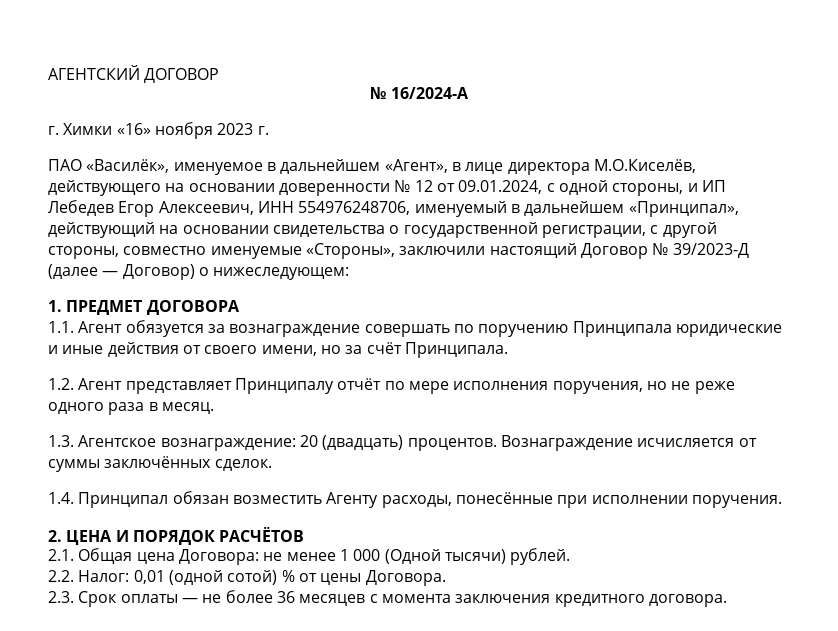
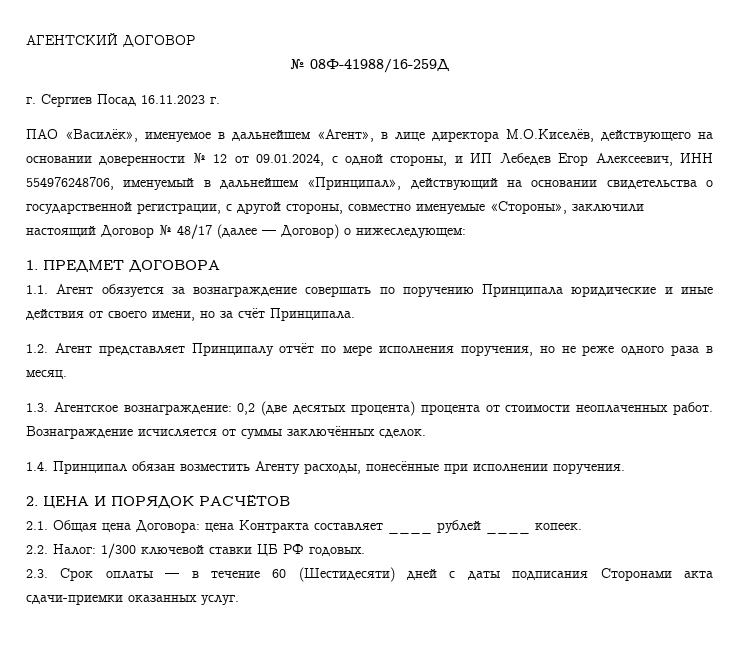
- № 16/2024-А
- г. Химки «16» ноября 2023 г.
+ № 08Ф-41988/16-259Д
+ г. Сергиев Посад 16.11.2023 г.
- ПАО «Василёк», именуемое в дальнейшем «Агент», в лице директора М.О.Киселёв, действующего на основании доверенности № 12 от 09.01.2024, с одной стороны, и ИП Лебедев Егор Алексеевич, ИНН 554976248706, именуемый в дальнейшем «Принципал», действующий на основании свидетельства о государственной регистрации, с другой стороны, совместно именуемые «Стороны», заключили настоящий Договор № 39/2023-Д (далее — Договор) о нижеследующем:
+ ПАО «Василёк», именуемое в дальнейшем «Агент», в лице директора М.О.Киселёв, действующего на основании доверенности № 12 от 09.01.2024, с одной стороны, и ИП Лебедев Егор Алексеевич, ИНН 554976248706, именуемый в дальнейшем «Принципал», действующий на основании свидетельства о государственной регистрации, с другой стороны, совместно именуемые «Стороны», заключили настоящий Договор № 48/17 (далее — Договор) о нижеследующем:
- 1.3. Агентское вознаграждение: 20 (двадцать) процентов.
+ 1.3. Агентское вознаграждение: 0,2 (две десятых процента) процента от стоимости неоплаченных работ.
- 2.1. Общая цена Договора: не менее 1 000 (Одной тысячи) рублей.
- 2.2. Налог: 0,01 (одной сотой) % от цены Договора.
- 2.3. Срок оплаты — не более 36 месяцев с момента заключения кредитного договора.
+ 2.1. Общая цена Договора: цена Контракта составляет ____ рублей ____ копеек.
+ 2.2. Налог: 1/300 ключевой ставки ЦБ РФ годовых.
+ 2.3. Срок оплаты — в течение 60 (Шестидесяти) дней с даты подписания Сторонами акта сдачи-приемки оказанных услуг.

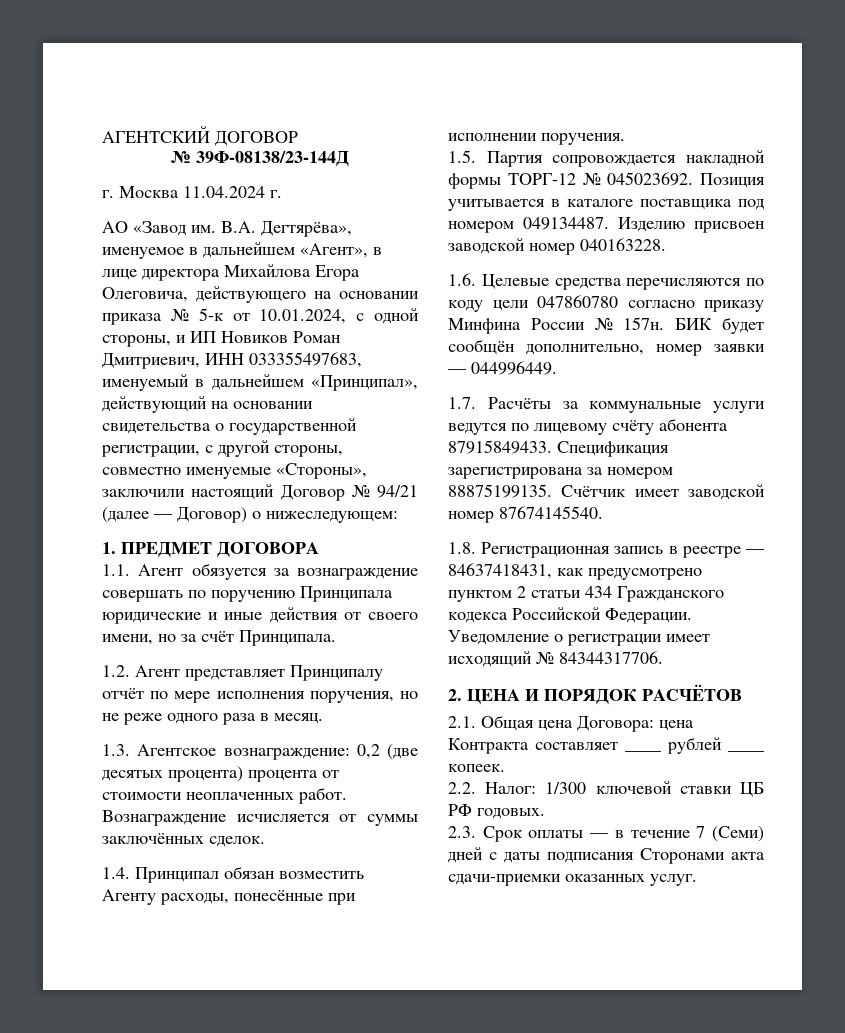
- № 08Ф-41988/16-259Д
- г. Сергиев Посад 16.11.2023 г.
- ПАО «Василёк», именуемое в дальнейшем «Агент», в лице директора М.О.Киселёв, действующего на основании доверенности № 12 от 09.01.2024, с одной стороны, и ИП Лебедев Егор Алексеевич, ИНН 554976248706, именуемый в дальнейшем «Принципал», действующий на основании свидетельства о государственной регистрации, с другой стороны, совместно именуемые «Стороны», заключили настоящий Договор № 48/17 (далее — Договор) о нижеследующем:
+ № 39Ф-08138/23-144Д
+ г. Москва 11.04.2024 г.
+ АО «Завод им. В.А. Дегтярёва», именуемое в дальнейшем «Агент», в лице директора Михайлова Егора Олеговича, действующего на основании приказа № 5-к от 10.01.2024, с одной стороны, и ИП Новиков Роман Дмитриевич, ИНН 033355497683, именуемый в дальнейшем «Принципал», действующий на основании свидетельства о государственной регистрации, с другой стороны, совместно именуемые «Стороны», заключили настоящий Договор № 94/21 (далее — Договор) о нижеследующем:
+ 1.5. Партия сопровождается накладной формы ТОРГ-12 № 045023692. Позиция учитывается в каталоге поставщика под номером 049134487. Изделию присвоен заводской номер 040163228.
+ 1.6. Целевые средства перечисляются по коду цели 047860780 согласно приказу Минфина России № 157н. БИК будет сообщён дополнительно, номер заявки — 044996449.
+ 1.7. Расчёты за коммунальные услуги ведутся по лицевому счёту абонента 87915849433. Спецификация зарегистрирована за номером 88875199135. Счётчик имеет заводской номер 87674145540.
+ 1.8. Регистрационная запись в реестре — 84637418431, как предусмотрено пунктом 2 статьи 434 Гражданского кодекса Российской Федерации. Уведомление о регистрации имеет исходящий № 84344317706.
- 2.3. Срок оплаты — в течение 60 (Шестидесяти) дней с даты подписания Сторонами акта сдачи-приемки оказанных услуг.
+ 2.3. Срок оплаты — в течение 7 (Семи) дней с даты подписания Сторонами акта сдачи-приемки оказанных услуг.

